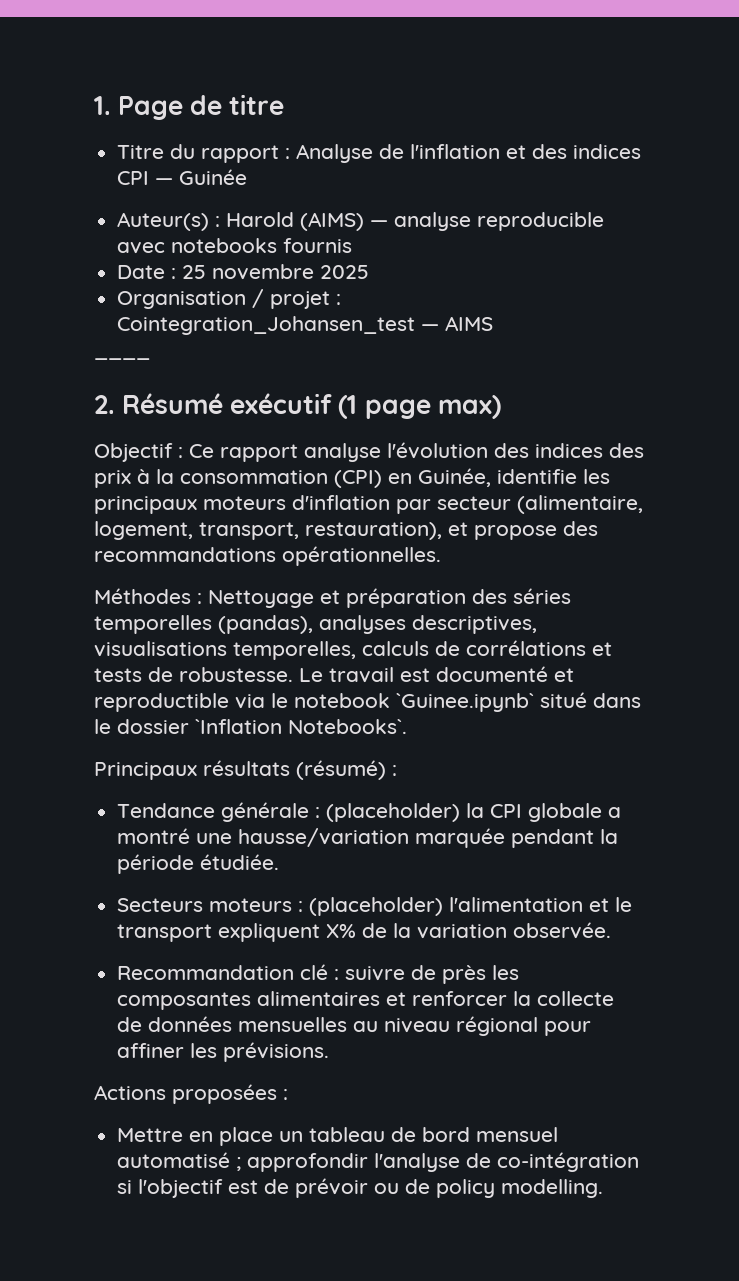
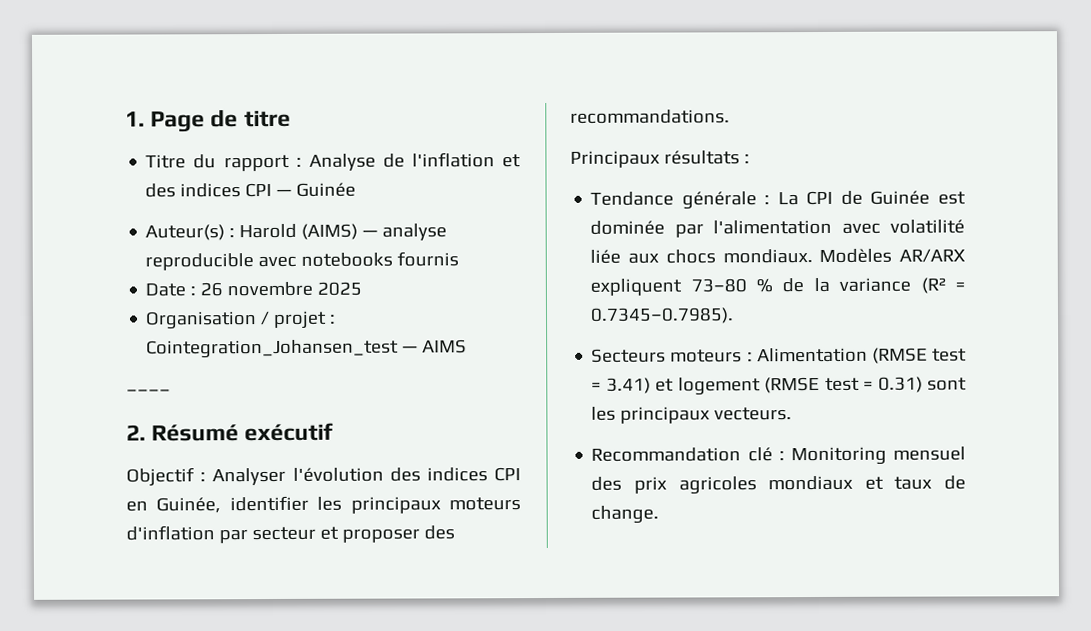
- Date : 25 novembre 2025
+ Date : 26 novembre 2025
- 2. Résumé exécutif (1 page max)
+ 2. Résumé exécutif
- Objectif : Ce rapport analyse l'évolution des indices des prix à la consommation (CPI) en Guinée, identifie les principaux moteurs d'inflation par secteur (alimentaire, logement, transport, restauration), et propose des recommandations opérationnelles.
- Méthodes : Nettoyage et préparation des séries temporelles (pandas), analyses descriptives, visualisations temporelles, calculs de corrélations et tests de robustesse. Le travail est documenté et reproductible via le notebook `Guinee.ipynb` situé dans le dossier `Inflation Notebooks`.
+ Objectif : Analyser l'évolution des indices CPI en Guinée, identifier les principaux moteurs d'inflation par secteur et proposer des recommandations.
- Principaux résultats (résumé) :
+ Principaux résultats :
- Tendance générale : (placeholder) la CPI globale a montré une hausse/variation marquée pendant la période étudiée.
- Secteurs moteurs : (placeholder) l'alimentation et le transport expliquent X% de la variation observée.
- Recommandation clé : suivre de près les composantes alimentaires et renforcer la collecte de données mensuelles au niveau régional pour affiner les prévisions.
- Actions proposées :
- Mettre en place un tableau de bord mensuel automatisé ; approfondir l'analyse de co-intégration si l'objectif est de prévoir ou de policy modelling.
+ Tendance générale : La CPI de Guinée est dominée par l'alimentation avec volatilité liée aux chocs mondiaux. Modèles AR/ARX expliquent 73–80 % de la variance (R² = 0.7345–0.7985).
+ Secteurs moteurs : Alimentation (RMSE test = 3.41) et logement (RMSE test = 0.31) sont les principaux vecteurs.
+ Recommandation clé : Monitoring mensuel des prix agricoles mondiaux et taux de change.

